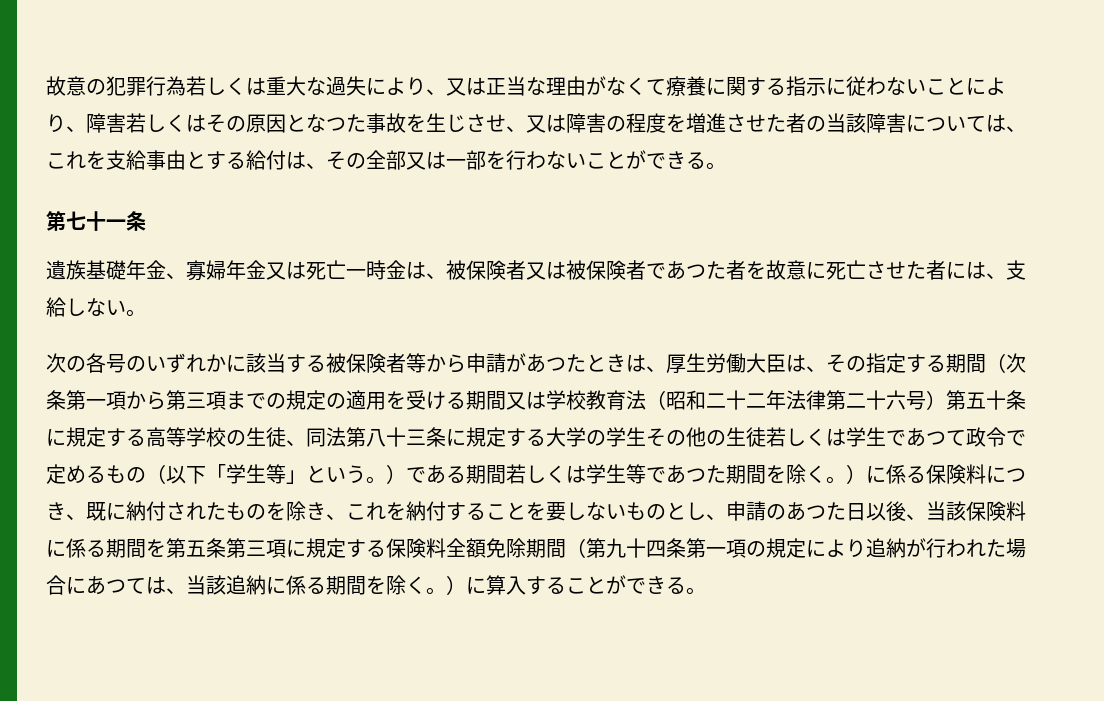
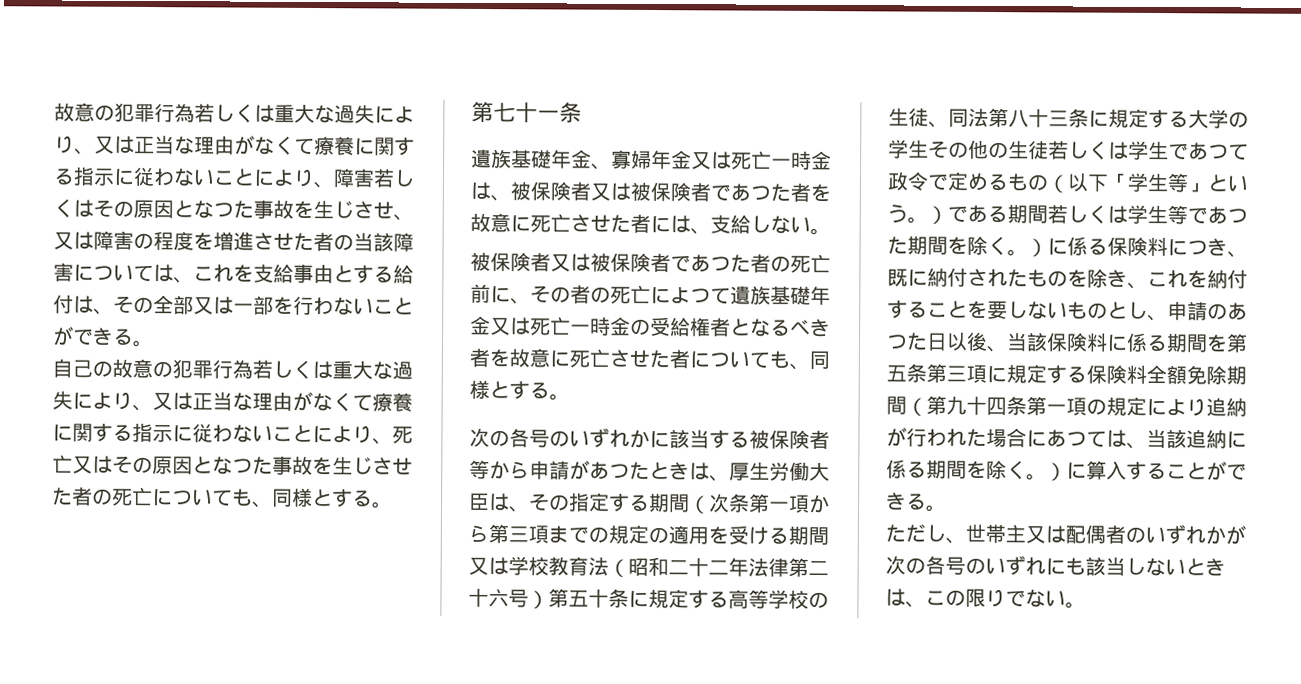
+ 自己の故意の犯罪行為若しくは重大な過失により、又は正当な理由がなくて療養に関する指示に従わないことにより、死亡又はその原因となつた事故を生じさせた者の死亡についても、同様とする。
+ 被保険者又は被保険者であつた者の死亡前に、その者の死亡によつて遺族基礎年金又は死亡一時金の受給権者となるべき者を故意に死亡させた者についても、同様とする。
+ ただし、世帯主又は配偶者のいずれかが次の各号のいずれにも該当しないときは、この限りでない。

